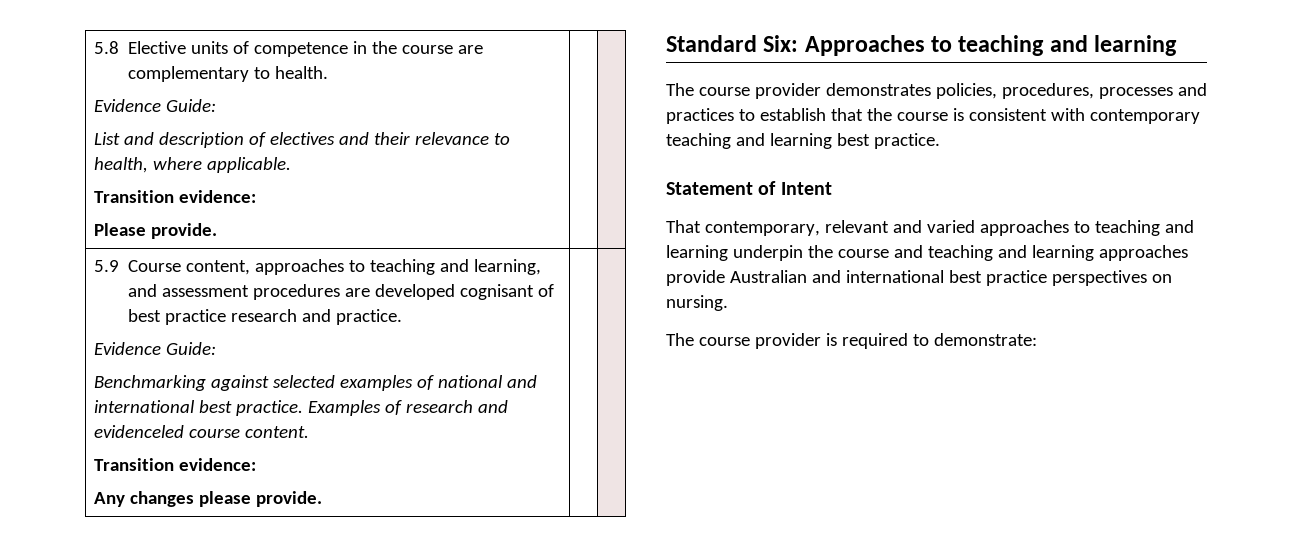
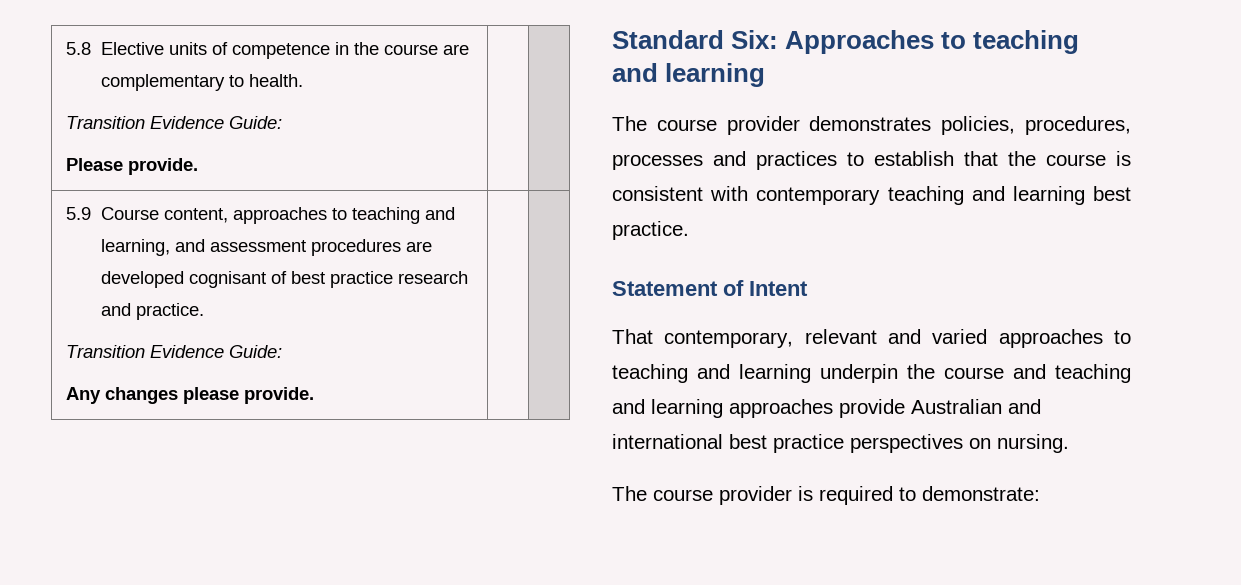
  5.8 Elective units of competence in the course are complementary to health.
- Evidence Guide:
- List and description of electives and their relevance to health, where applicable.
- Transition evidence:
+ Transition Evidence Guide:
  5.9 Course content, approaches to teaching and learning, and assessment procedures are developed cognisant of best practice research and practice.
- Evidence Guide:
- Benchmarking against selected examples of national and international best practice. Examples of research and evidenceled course content.
- Transition evidence:
+ Transition Evidence Guide:

